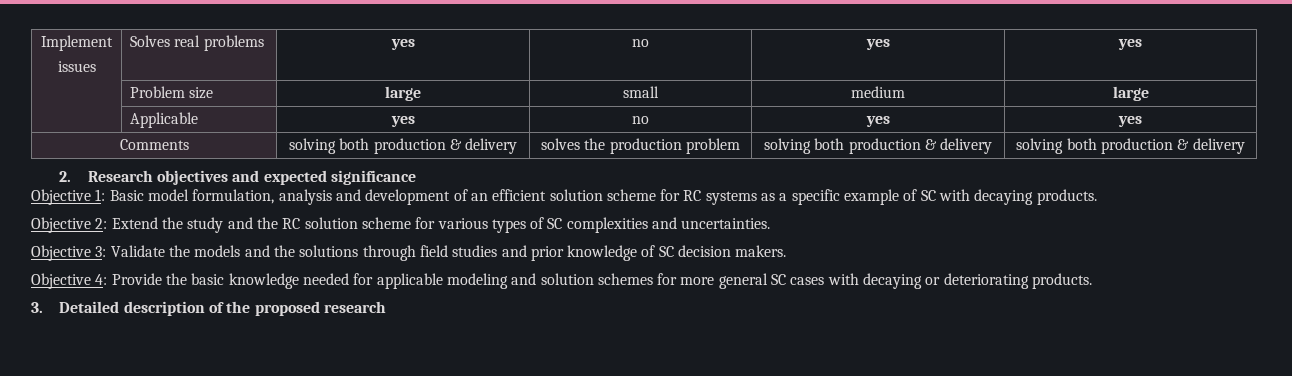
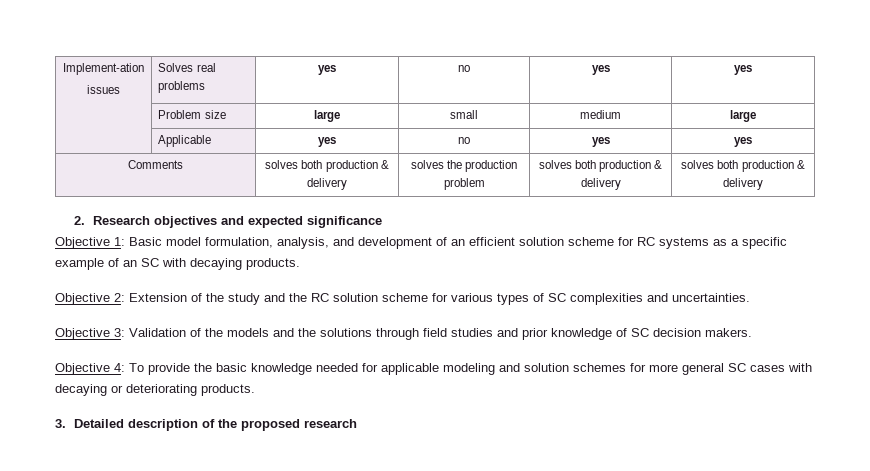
- Implement
+ Implement-ation
- Comments | solving both production & delivery | solves the production problem | solving both production & delivery | solving both production & delivery
+ Comments | solves both production & delivery | solves the production problem | solves both production & delivery | solves both production & delivery
- Objective 1: Basic model formulation, analysis and development of an efficient solution scheme for RC systems as a specific example of SC with decaying products.
+ Objective 1: Basic model formulation, analysis, and development of an efficient solution scheme for RC systems as a specific example of an SC with decaying products.
- Objective 2: Extend the study and the RC solution scheme for various types of SC complexities and uncertainties.
+ Objective 2: Extension of the study and the RC solution scheme for various types of SC complexities and uncertainties.
- Objective 3: Validate the models and the solutions through field studies and prior knowledge of SC decision makers.
+ Objective 3: Validation of the models and the solutions through field studies and prior knowledge of SC decision makers.
- Objective 4: Provide the basic knowledge needed for applicable modeling and solution schemes for more general SC cases with decaying or deteriorating products.
+ Objective 4: To provide the basic knowledge needed for applicable modeling and solution schemes for more general SC cases with decaying or deteriorating products.

